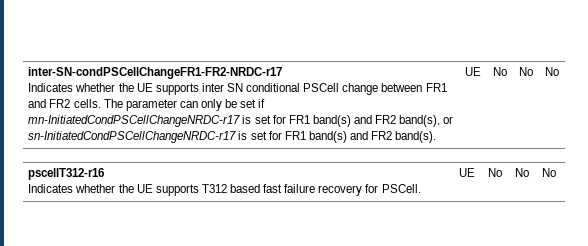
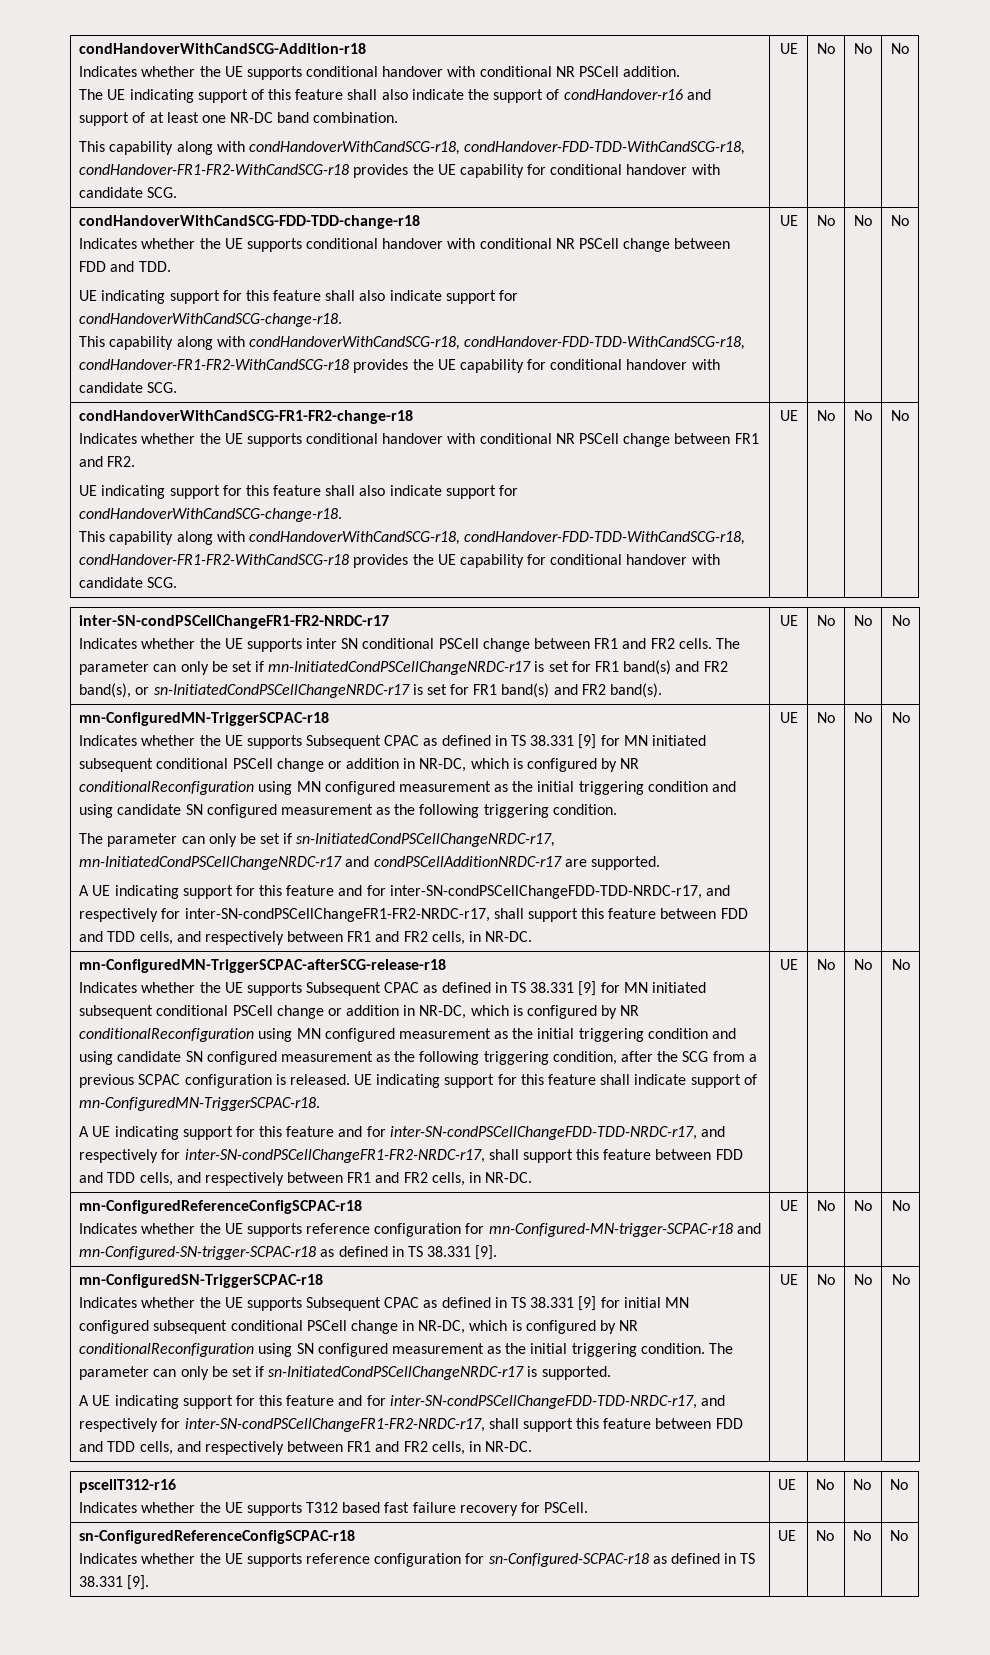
+ condHandoverWithCandSCG-Addition-r18
+ Indicates whether the UE supports conditional handover with conditional NR PSCell addition.
+ The UE indicating support of this feature shall also indicate the support of condHandover-r16 and support of at least one NR-DC band combination.
+ This capability along with condHandoverWithCandSCG-r18, condHandover-FDD-TDD-WithCandSCG-r18, condHandover-FR1-FR2-WithCandSCG-r18 provides the UE capability for conditional handover with candidate SCG. | UE | No | No | No
+ condHandoverWithCandSCG-FDD-TDD-change-r18
+ Indicates whether the UE supports conditional handover with conditional NR PSCell change between FDD and TDD.
+ UE indicating support for this feature shall also indicate support for condHandoverWithCandSCG-change-r18.
+ This capability along with condHandoverWithCandSCG-r18, condHandover-FDD-TDD-WithCandSCG-r18, condHandover-FR1-FR2-WithCandSCG-r18 provides the UE capability for conditional handover with candidate SCG. | UE | No | No | No
+ condHandoverWithCandSCG-FR1-FR2-change-r18
+ Indicates whether the UE supports conditional handover with conditional NR PSCell change between FR1 and FR2.
+ UE indicating support for this feature shall also indicate support for condHandoverWithCandSCG-change-r18.
+ This capability along with condHandoverWithCandSCG-r18, condHandover-FDD-TDD-WithCandSCG-r18, condHandover-FR1-FR2-WithCandSCG-r18 provides the UE capability for conditional handover with candidate SCG. | UE | No | No | No
+ mn-ConfiguredMN-TriggerSCPAC-r18
+ Indicates whether the UE supports Subsequent CPAC as defined in TS 38.331 [9] for MN initiated subsequent conditional PSCell change or addition in NR-DC, which is configured by NR conditionalReconfiguration using MN configured measurement as the initial triggering condition and using candidate SN configured measurement as the following triggering condition.
+ The parameter can only be set if sn-InitiatedCondPSCellChangeNRDC-r17, mn-InitiatedCondPSCellChangeNRDC-r17 and condPSCellAdditionNRDC-r17 are supported.
+ A UE indicating support for this feature and for inter-SN-condPSCellChangeFDD-TDD-NRDC-r17, and respectively for inter-SN-condPSCellChangeFR1-FR2-NRDC-r17, shall support this feature between FDD and TDD cells, and respectively between FR1 and FR2 cells, in NR-DC. | UE | No | No | No
+ mn-ConfiguredMN-TriggerSCPAC-afterSCG-release-r18
+ Indicates whether the UE supports Subsequent CPAC as defined in TS 38.331 [9] for MN initiated subsequent conditional PSCell change or addition in NR-DC, which is configured by NR conditionalReconfiguration using MN configured measurement as the initial triggering condition and using candidate SN configured measurement as the following triggering condition, after the SCG from a previous SCPAC configuration is released. UE indicating support for this feature shall indicate support of mn-ConfiguredMN-TriggerSCPAC-r18.
+ A UE indicating support for this feature and for inter-SN-condPSCellChangeFDD-TDD-NRDC-r17, and respectively for inter-SN-condPSCellChangeFR1-FR2-NRDC-r17, shall support this feature between FDD and TDD cells, and respectively between FR1 and FR2 cells, in NR-DC. | UE | No | No | No
+ mn-ConfiguredReferenceConfigSCPAC-r18
+ Indicates whether the UE supports reference configuration for mn-Configured-MN-trigger-SCPAC-r18 and mn-Configured-SN-trigger-SCPAC-r18 as defined in TS 38.331 [9]. | UE | No | No | No
+ mn-ConfiguredSN-TriggerSCPAC-r18
+ Indicates whether the UE supports Subsequent CPAC as defined in TS 38.331 [9] for initial MN configured subsequent conditional PSCell change in NR-DC, which is configured by NR conditionalReconfiguration using SN configured measurement as the initial triggering condition. The parameter can only be set if sn-InitiatedCondPSCellChangeNRDC-r17 is supported.
+ A UE indicating support for this feature and for inter-SN-condPSCellChangeFDD-TDD-NRDC-r17, and respectively for inter-SN-condPSCellChangeFR1-FR2-NRDC-r17, shall support this feature between FDD and TDD cells, and respectively between FR1 and FR2 cells, in NR-DC. | UE | No | No | No
+ sn-ConfiguredReferenceConfigSCPAC-r18
+ Indicates whether the UE supports reference configuration for sn-Configured-SCPAC-r18 as defined in TS 38.331 [9]. | UE | No | No | No

